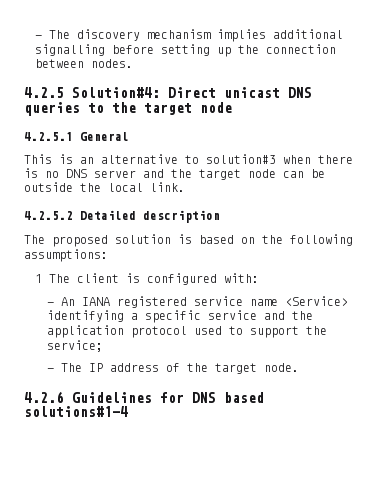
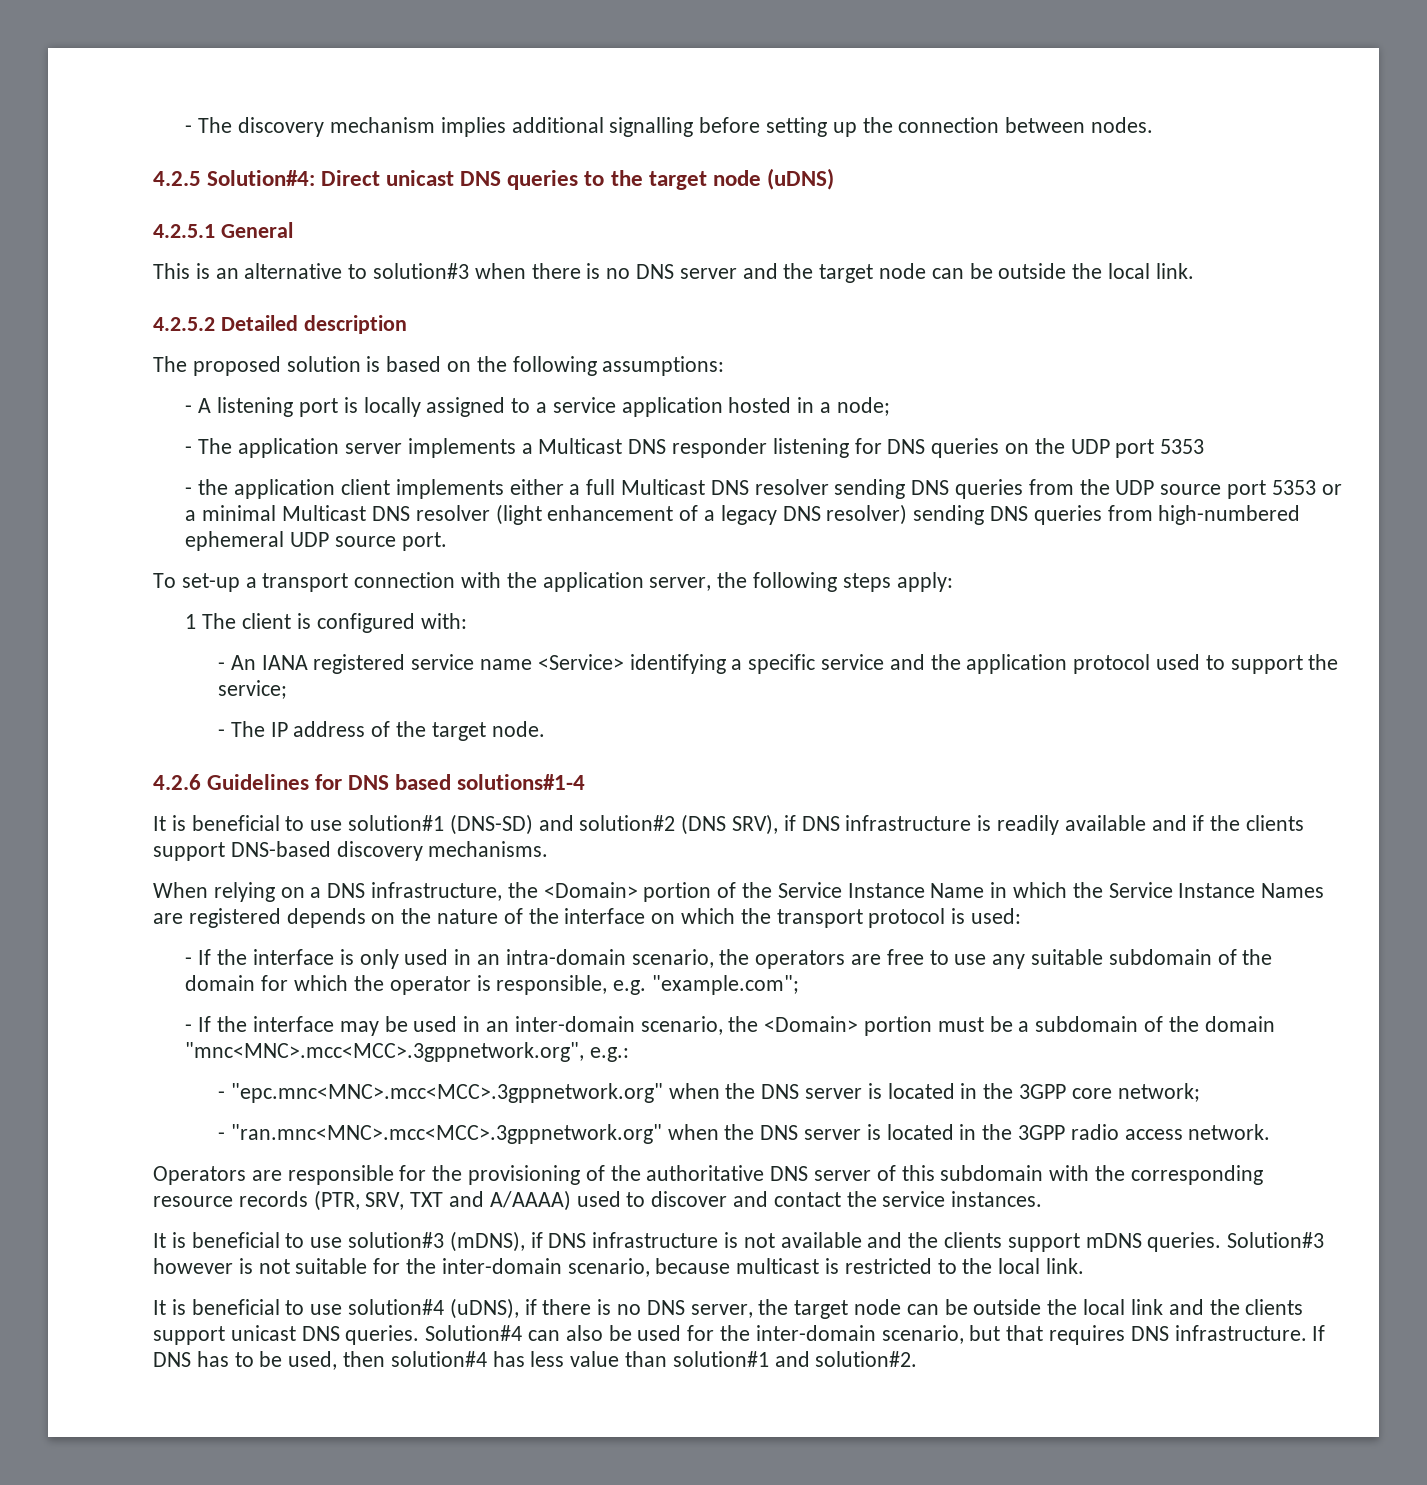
- 4.2.5 Solution#4: Direct unicast DNS queries to the target node
+ 4.2.5 Solution#4: Direct unicast DNS queries to the target node (uDNS)
+ - A listening port is locally assigned to a service application hosted in a node;
+ - The application server implements a Multicast DNS responder listening for DNS queries on the UDP port 5353
+ - the application client implements either a full Multicast DNS resolver sending DNS queries from the UDP source port 5353 or a minimal Multicast DNS resolver (light enhancement of a legacy DNS resolver) sending DNS queries from high-numbered ephemeral UDP source port.
+ To set-up a transport connection with the application server, the following steps apply:
+ It is beneficial to use solution#1 (DNS-SD) and solution#2 (DNS SRV), if DNS infrastructure is readily available and if the clients support DNS-based discovery mechanisms.
+ When relying on a DNS infrastructure, the <Domain> portion of the Service Instance Name in which the Service Instance Names are registered depends on the nature of the interface on which the transport protocol is used:
+ - If the interface is only used in an intra-domain scenario, the operators are free to use any suitable subdomain of the domain for which the operator is responsible, e.g. "example.com";
+ - If the interface may be used in an inter-domain scenario, the <Domain> portion must be a subdomain of the domain "mnc<MNC>.mcc<MCC>.3gppnetwork.org", e.g.:
+ - "epc.mnc<MNC>.mcc<MCC>.3gppnetwork.org" when the DNS server is located in the 3GPP core network;
+ - "ran.mnc<MNC>.mcc<MCC>.3gppnetwork.org" when the DNS server is located in the 3GPP radio access network.
+ Operators are responsible for the provisioning of the authoritative DNS server of this subdomain with the corresponding resource records (PTR, SRV, TXT and A/AAAA) used to discover and contact the service instances.
+ It is beneficial to use solution#3 (mDNS), if DNS infrastructure is not available and the clients support mDNS queries. Solution#3 however is not suitable for the inter-domain scenario, because multicast is restricted to the local link.
+ It is beneficial to use solution#4 (uDNS), if there is no DNS server, the target node can be outside the local link and the clients support unicast DNS queries. Solution#4 can also be used for the inter-domain scenario, but that requires DNS infrastructure. If DNS has to be used, then solution#4 has less value than solution#1 and solution#2.

